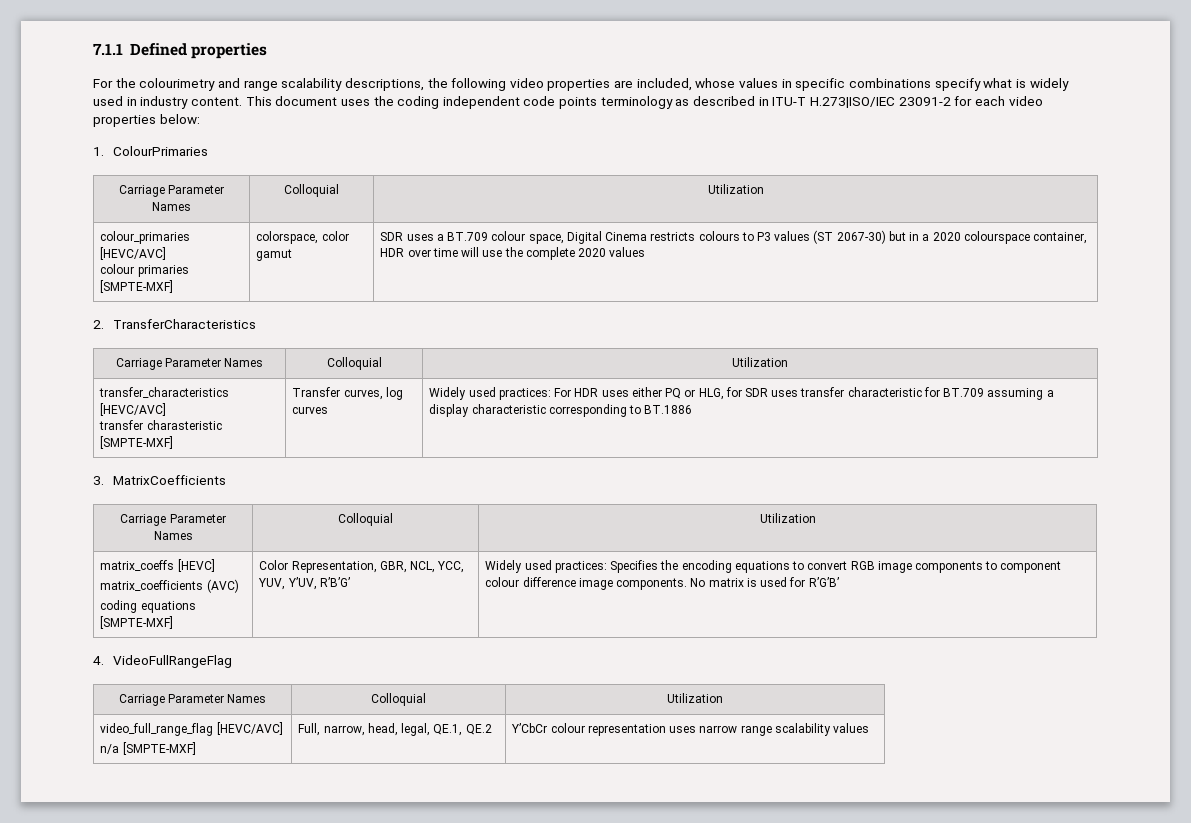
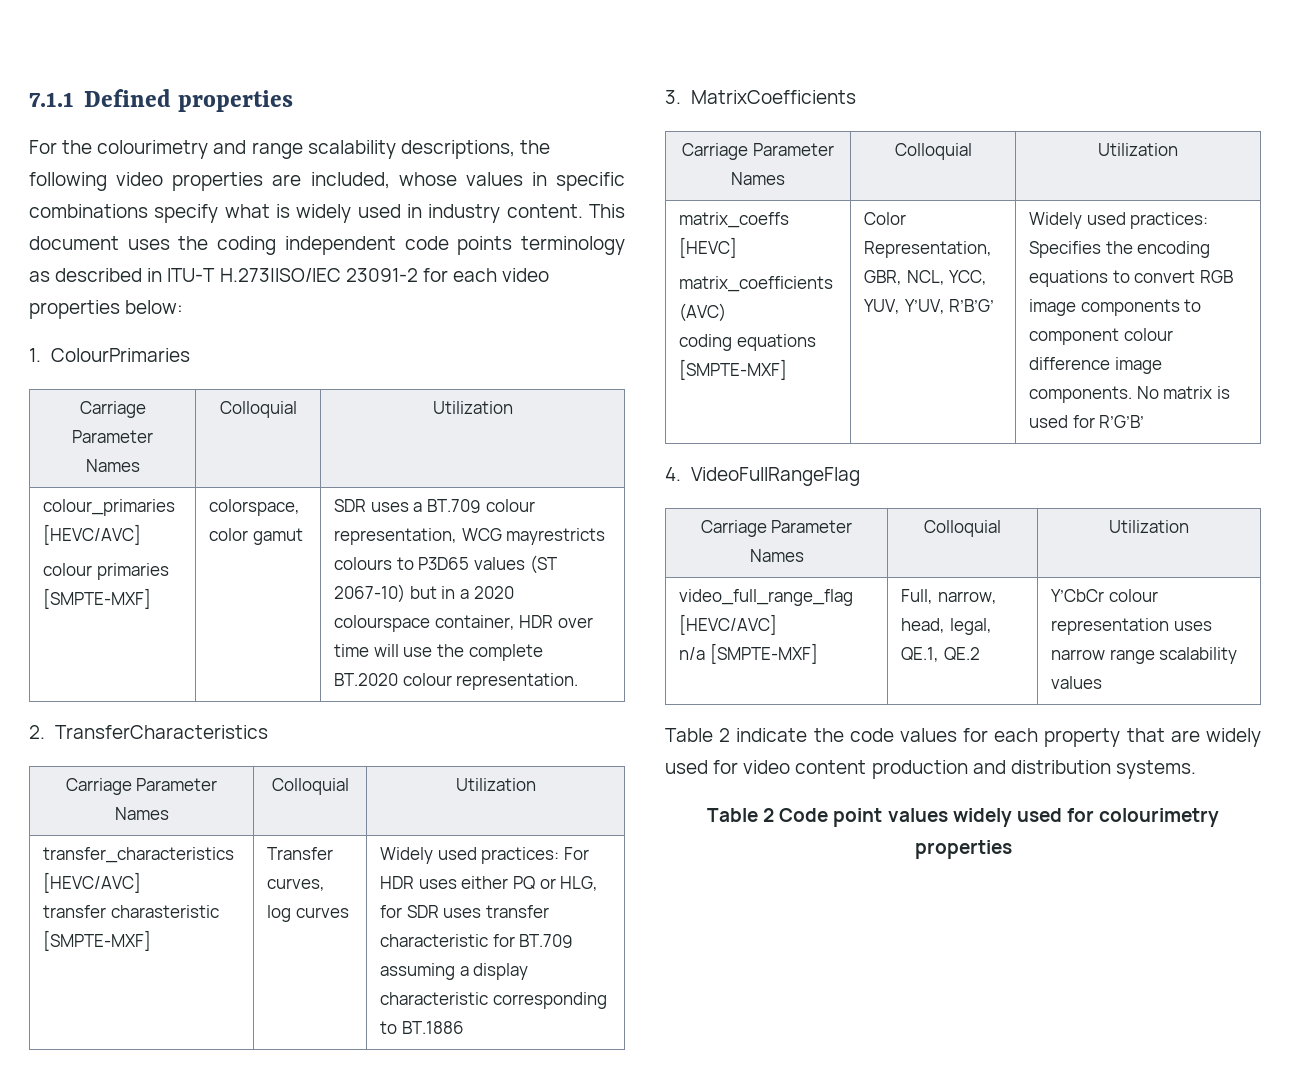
  colour_primaries [HEVC/AVC]
- colour primaries [SMPTE-MXF] | colorspace, color gamut | SDR uses a BT.709 colour space, Digital Cinema restricts colours to P3 values (ST 2067-30) but in a 2020 colourspace container, HDR over time will use the complete 2020 values
+ colour primaries [SMPTE-MXF] | colorspace, color gamut | SDR uses a BT.709 colour representation, WCG mayrestricts colours to P3D65 values (ST 2067-10) but in a 2020 colourspace container, HDR over time will use the complete BT.2020 colour representation.
+ Table 2 indicate the code values for each property that are widely used for video content production and distribution systems.
+ Table 2 Code point values widely used for colourimetry properties

